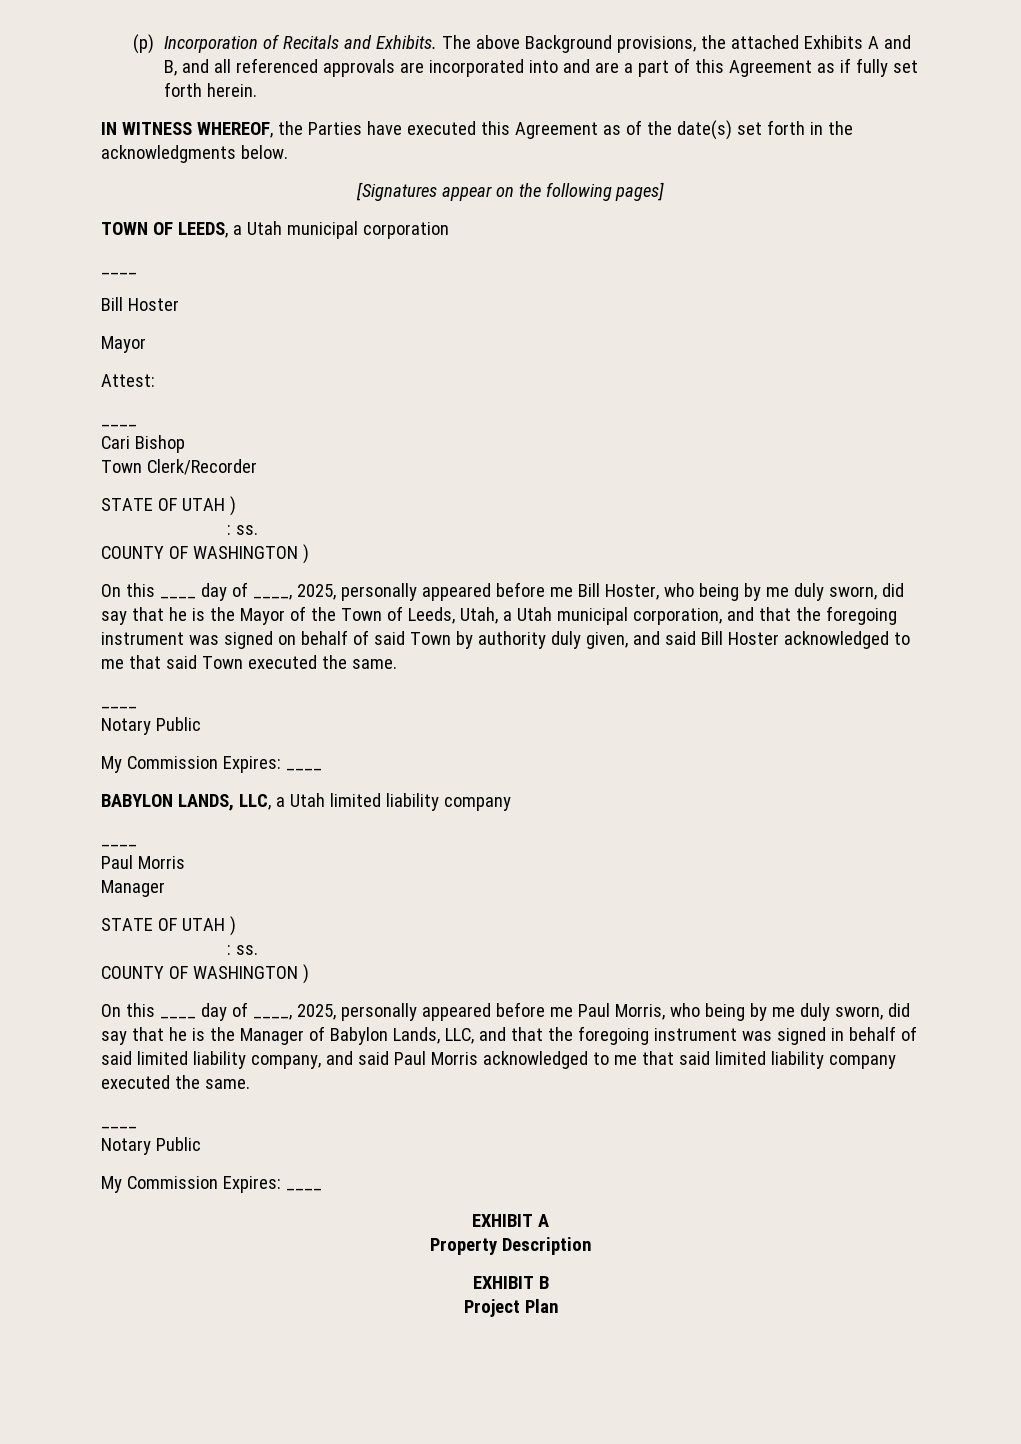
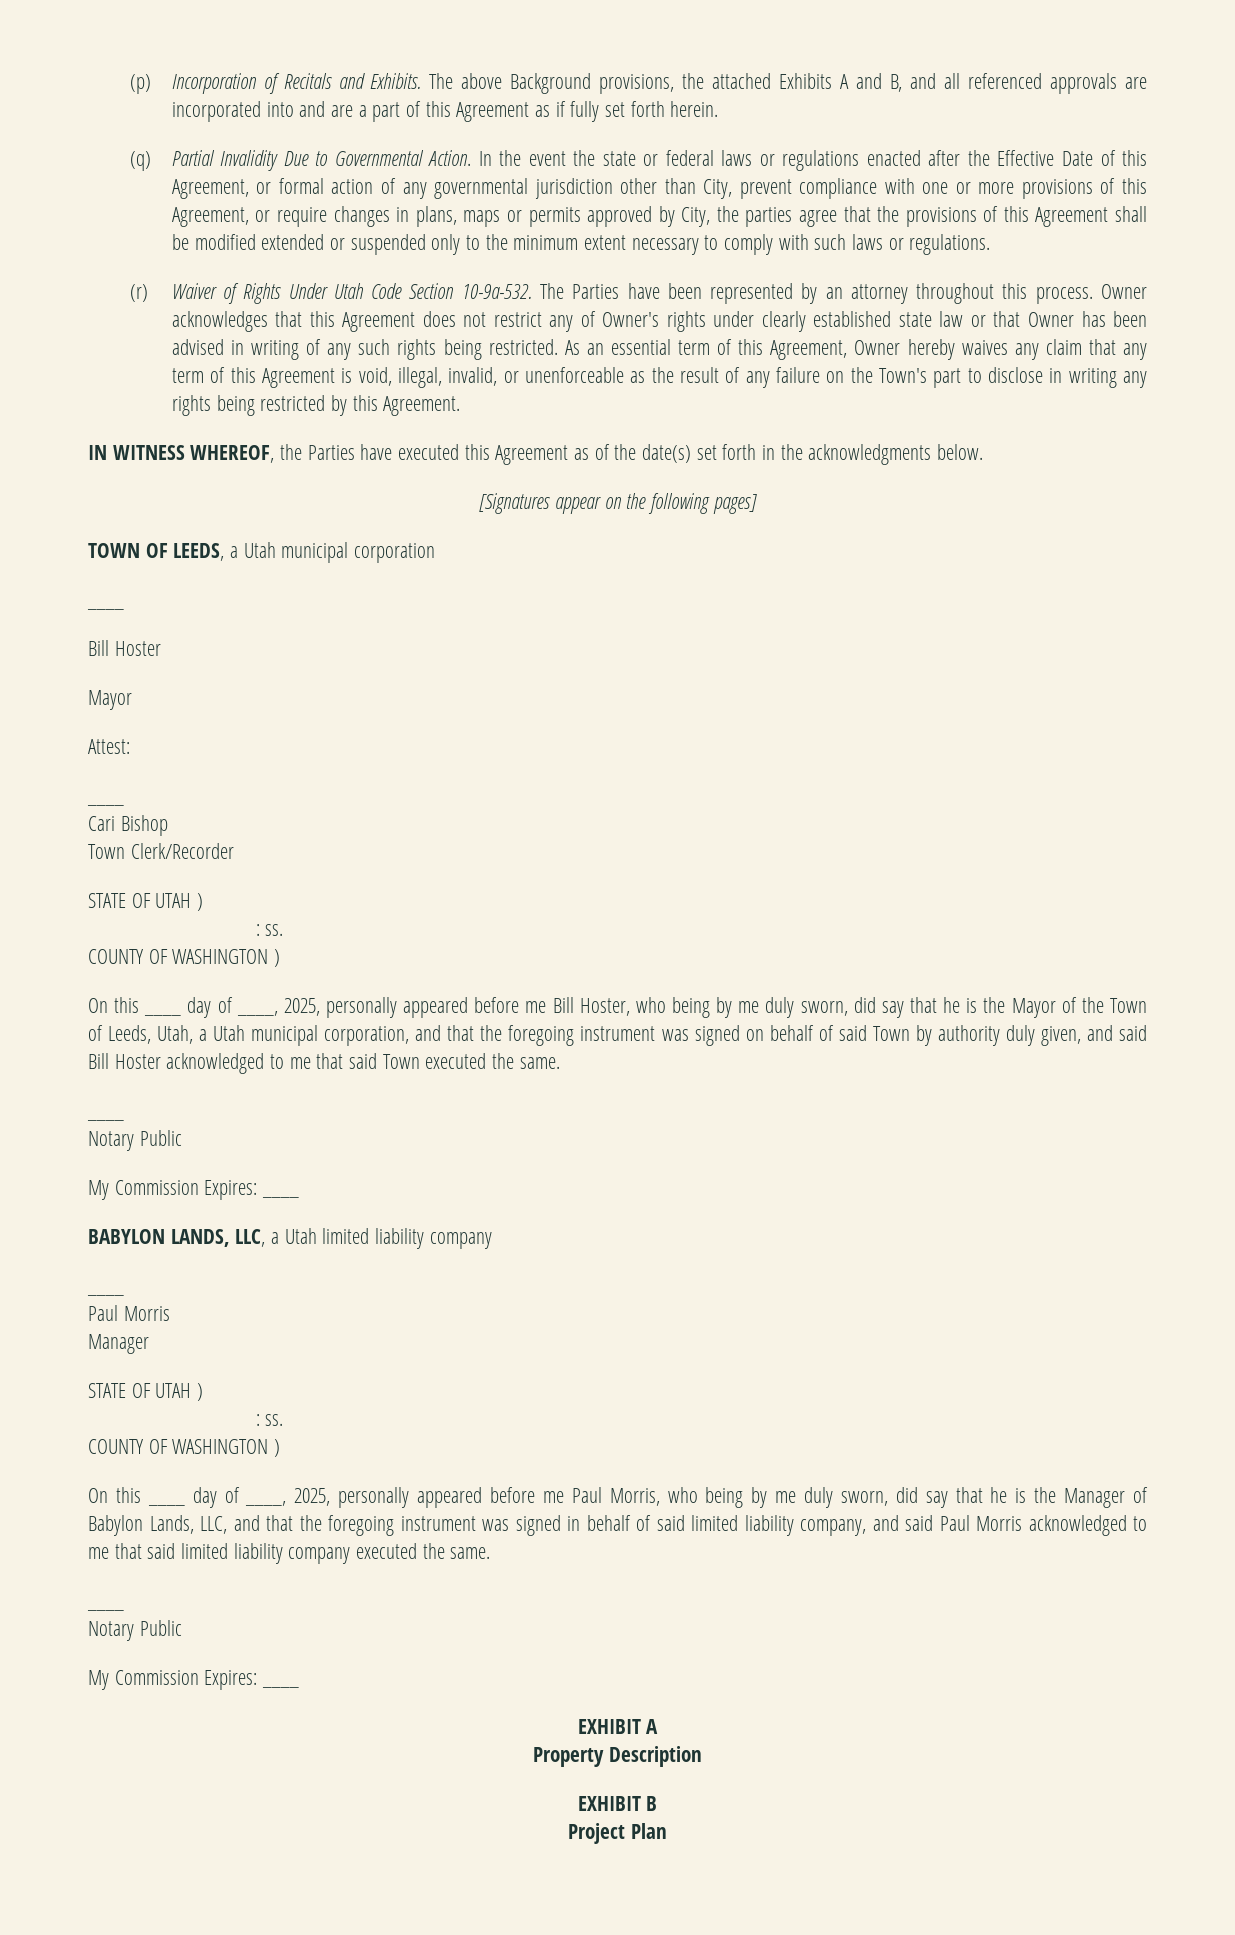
+ (q) Partial Invalidity Due to Governmental Action. In the event the state or federal laws or regulations enacted after the Effective Date of this Agreement, or formal action of any governmental jurisdiction other than City, prevent compliance with one or more provisions of this Agreement, or require changes in plans, maps or permits approved by City, the parties agree that the provisions of this Agreement shall be modified extended or suspended only to the minimum extent necessary to comply with such laws or regulations.
+ (r) Waiver of Rights Under Utah Code Section 10-9a-532. The Parties have been represented by an attorney throughout this process. Owner acknowledges that this Agreement does not restrict any of Owner's rights under clearly established state law or that Owner has been advised in writing of any such rights being restricted. As an essential term of this Agreement, Owner hereby waives any claim that any term of this Agreement is void, illegal, invalid, or unenforceable as the result of any failure on the Town's part to disclose in writing any rights being restricted by this Agreement.

